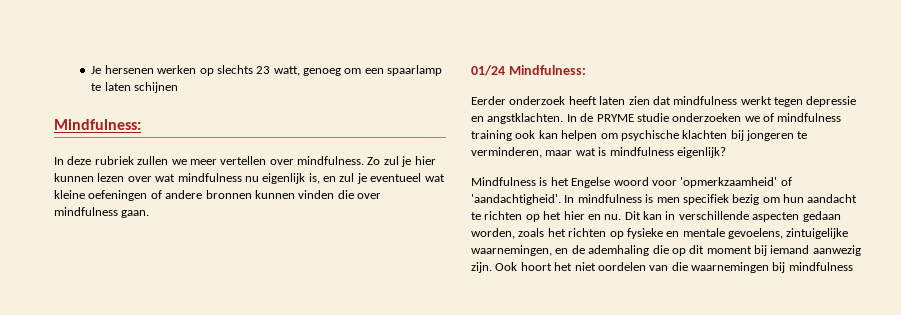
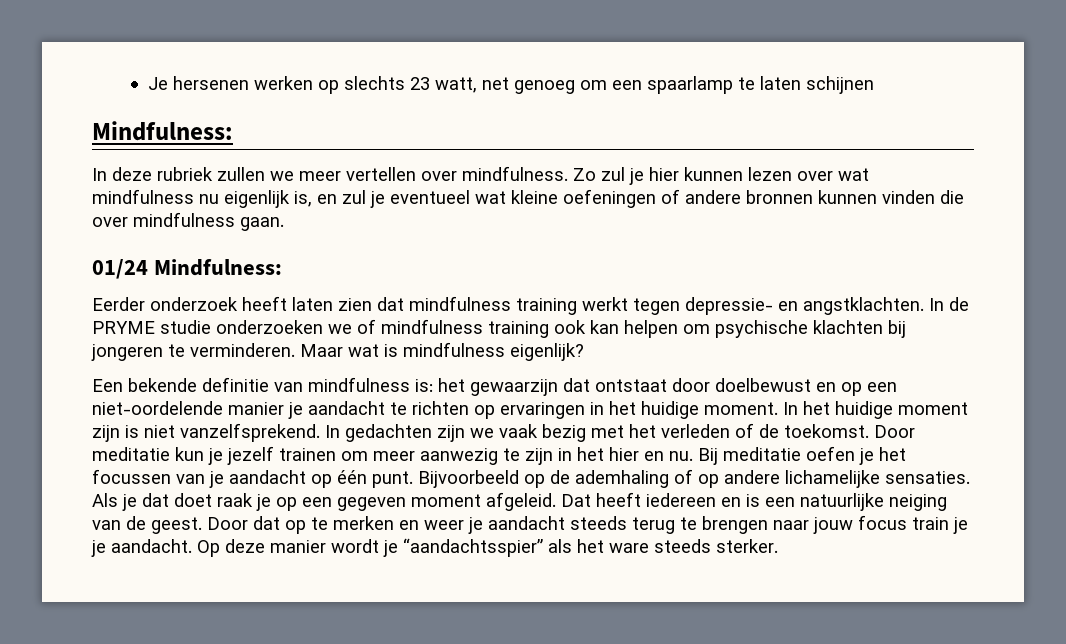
- Je hersenen werken op slechts 23 watt, genoeg om een spaarlamp te laten schijnen
+ Je hersenen werken op slechts 23 watt, net genoeg om een spaarlamp te laten schijnen
- Eerder onderzoek heeft laten zien dat mindfulness werkt tegen depressie en angstklachten.
+ Eerder onderzoek heeft laten zien dat mindfulness training werkt tegen depressie- en angstklachten.
- In de PRYME studie onderzoeken we of mindfulness training ook kan helpen om psychische klachten bij jongeren te verminderen, maar wat is mindfulness eigenlijk?
+ In de PRYME studie onderzoeken we of mindfulness training ook kan helpen om psychische klachten bij jongeren te verminderen. Maar wat is mindfulness eigenlijk?
- Mindfulness is het Engelse woord voor 'opmerkzaamheid' of 'aandachtigheid'. In mindfulness is men specifiek bezig om hun aandacht te richten op het hier en nu. Dit kan in verschillende aspecten gedaan worden, zoals het richten op fysieke en mentale gevoelens, zintuigelijke waarnemingen, en de ademhaling die op dit moment bij iemand aanwezig zijn. Ook hoort het niet oordelen van die waarnemingen bij mindfulness
+ Een bekende definitie van mindfulness is: het gewaarzijn dat ontstaat door doelbewust en op een niet-oordelende manier je aandacht te richten op ervaringen in het huidige moment. In het huidige moment zijn is niet vanzelfsprekend. In gedachten zijn we vaak bezig met het verleden of de toekomst. Door meditatie kun je jezelf trainen om meer aanwezig te zijn in het hier en nu. Bij meditatie oefen je het focussen van je aandacht op één punt. Bijvoorbeeld op de ademhaling of op andere lichamelijke sensaties. Als je dat doet raak je op een gegeven moment afgeleid. Dat heeft iedereen en is een natuurlijke neiging van de geest. Door dat op te merken en weer je aandacht steeds terug te brengen naar jouw focus train je je aandacht. Op deze manier wordt je “aandachtsspier” als het ware steeds sterker.

